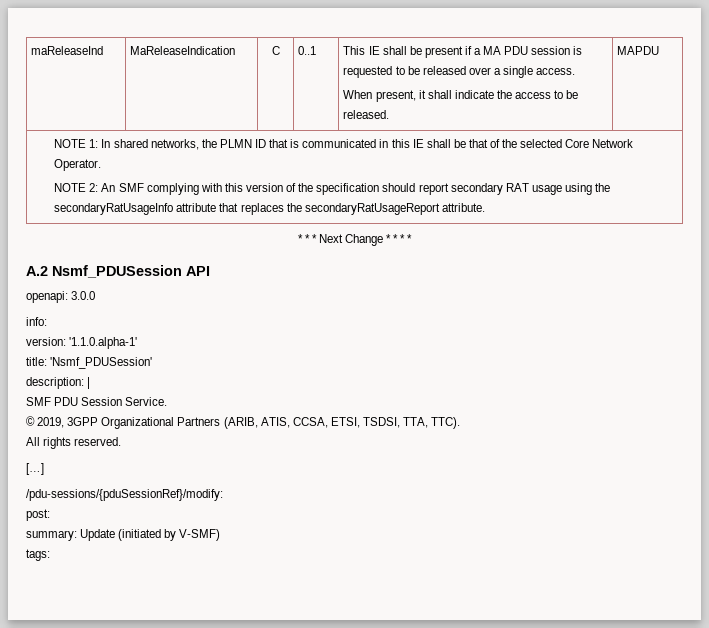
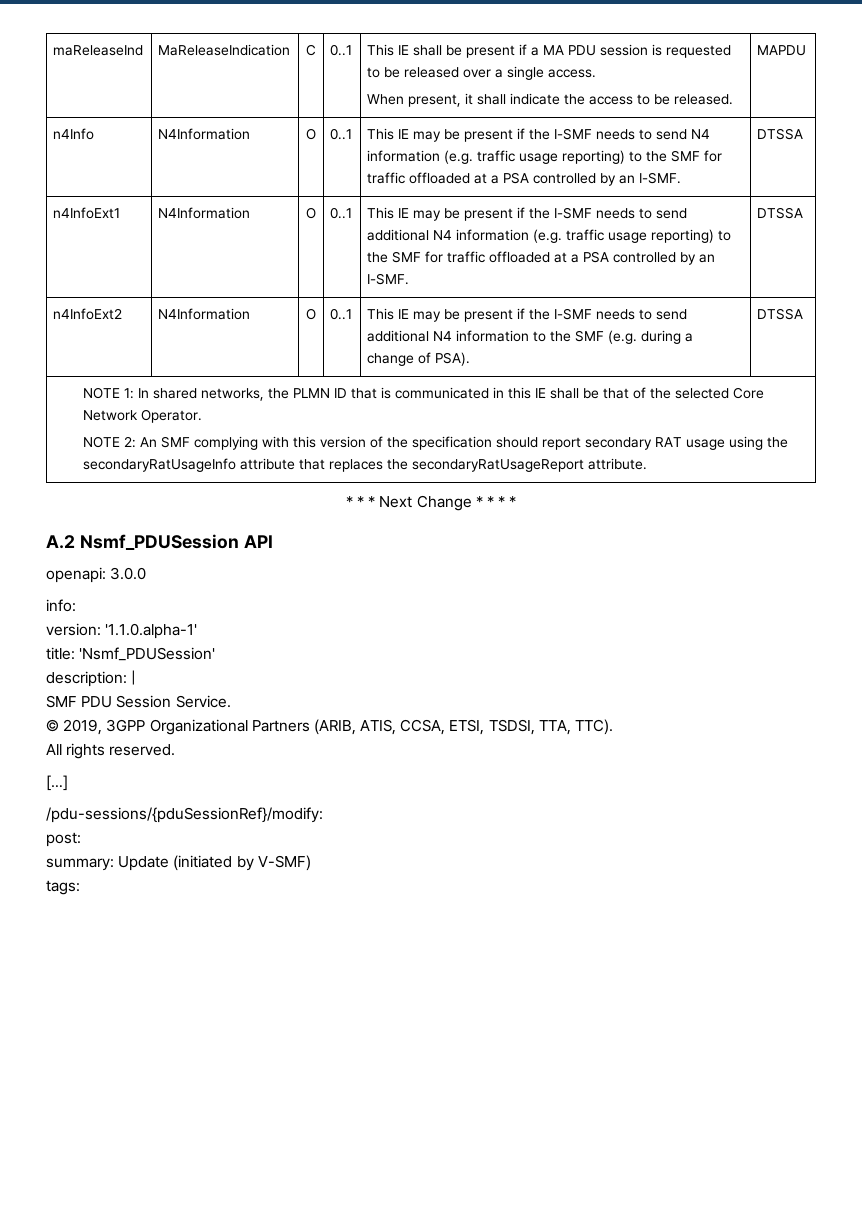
+ n4Info | N4Information | O | 0..1 | This IE may be present if the I-SMF needs to send N4 information (e.g. traffic usage reporting) to the SMF for traffic offloaded at a PSA controlled by an I-SMF. | DTSSA
+ n4InfoExt1 | N4Information | O | 0..1 | This IE may be present if the I-SMF needs to send additional N4 information (e.g. traffic usage reporting) to the SMF for traffic offloaded at a PSA controlled by an I-SMF. | DTSSA
+ n4InfoExt2 | N4Information | O | 0..1 | This IE may be present if the I-SMF needs to send additional N4 information to the SMF (e.g. during a change of PSA). | DTSSA

